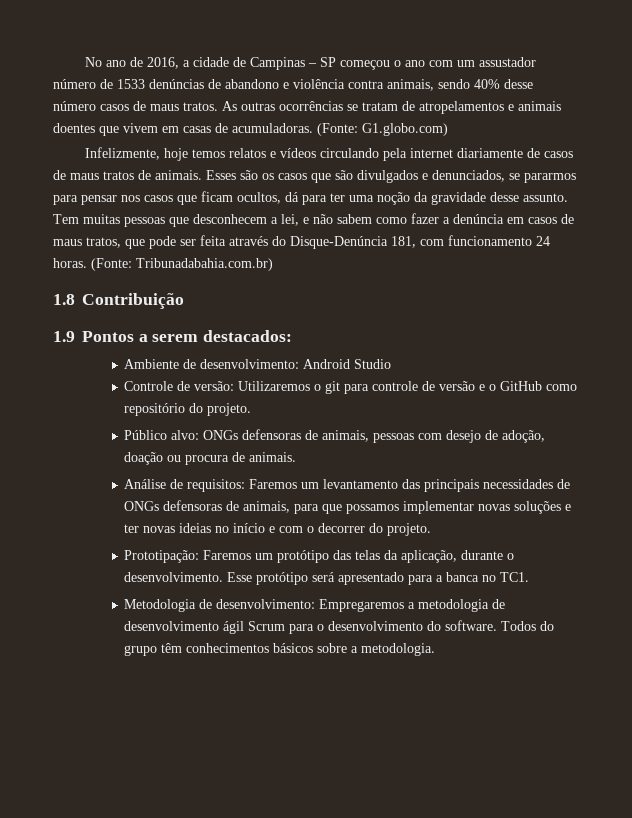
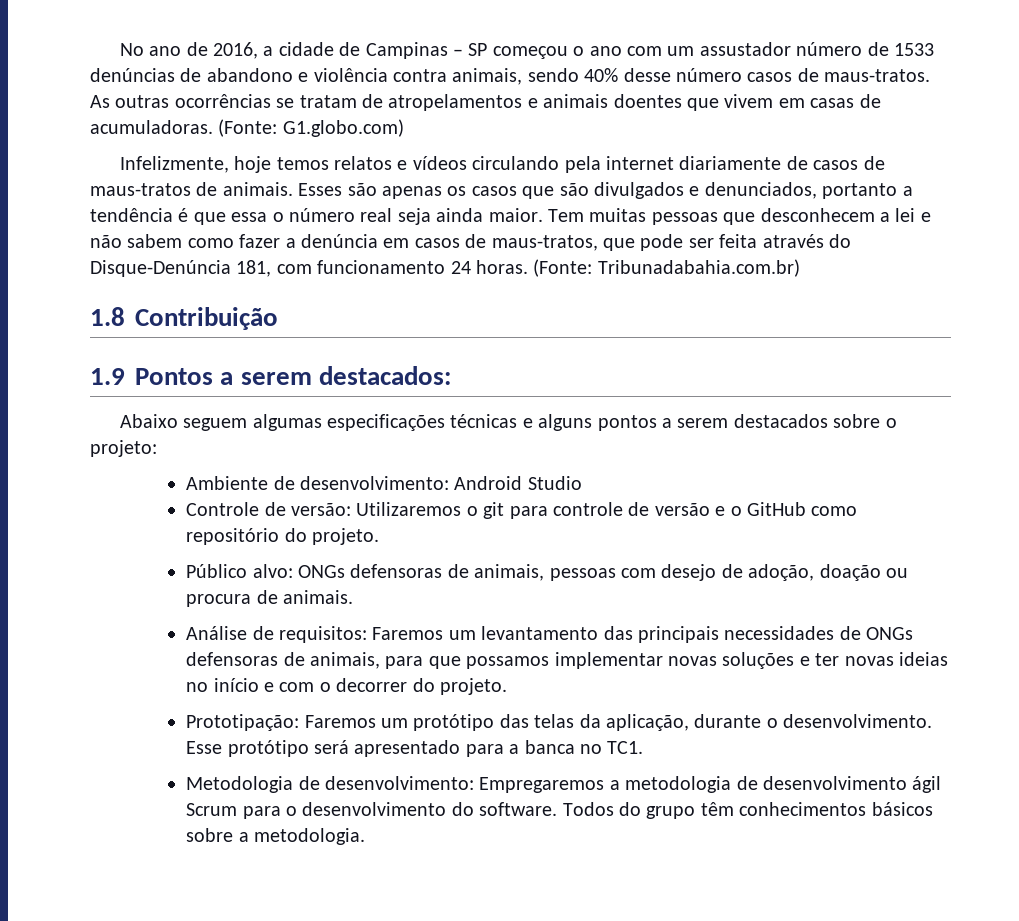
- No ano de 2016, a cidade de Campinas – SP começou o ano com um assustador número de 1533 denúncias de abandono e violência contra animais, sendo 40% desse número casos de maus tratos.
+ No ano de 2016, a cidade de Campinas – SP começou o ano com um assustador número de 1533 denúncias de abandono e violência contra animais, sendo 40% desse número casos de maus-tratos.
- Infelizmente, hoje temos relatos e vídeos circulando pela internet diariamente de casos de maus tratos de animais.
+ Infelizmente, hoje temos relatos e vídeos circulando pela internet diariamente de casos de maus-tratos de animais.
- Esses são os casos que são divulgados e denunciados, se pararmos para pensar nos casos que ficam ocultos, dá para ter uma noção da gravidade desse assunto.
+ Esses são apenas os casos que são divulgados e denunciados, portanto a tendência é que essa o número real seja ainda maior.
- Tem muitas pessoas que desconhecem a lei, e não sabem como fazer a denúncia em casos de maus tratos, que pode ser feita através do Disque-Denúncia 181, com funcionamento 24 horas.
+ Tem muitas pessoas que desconhecem a lei e não sabem como fazer a denúncia em casos de maus-tratos, que pode ser feita através do Disque-Denúncia 181, com funcionamento 24 horas.
+ Abaixo seguem algumas especificações técnicas e alguns pontos a serem destacados sobre o projeto:

